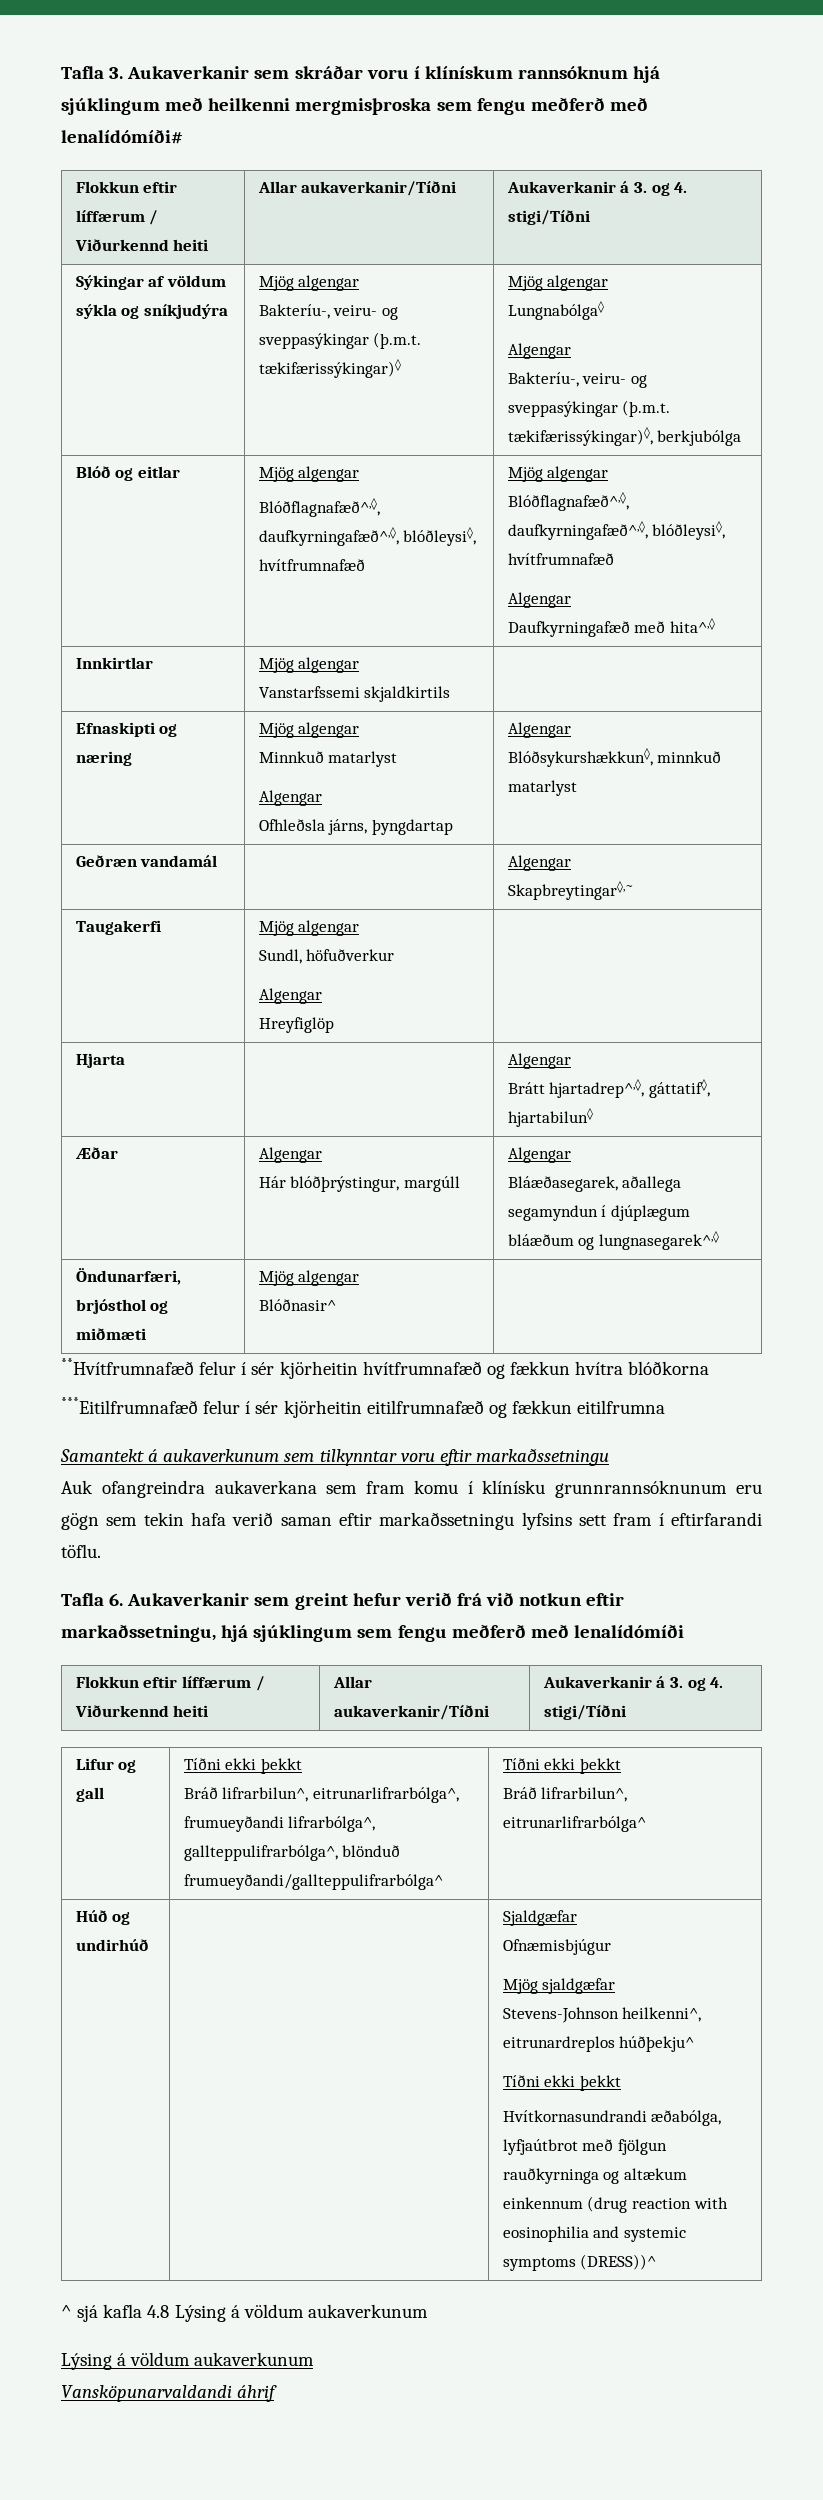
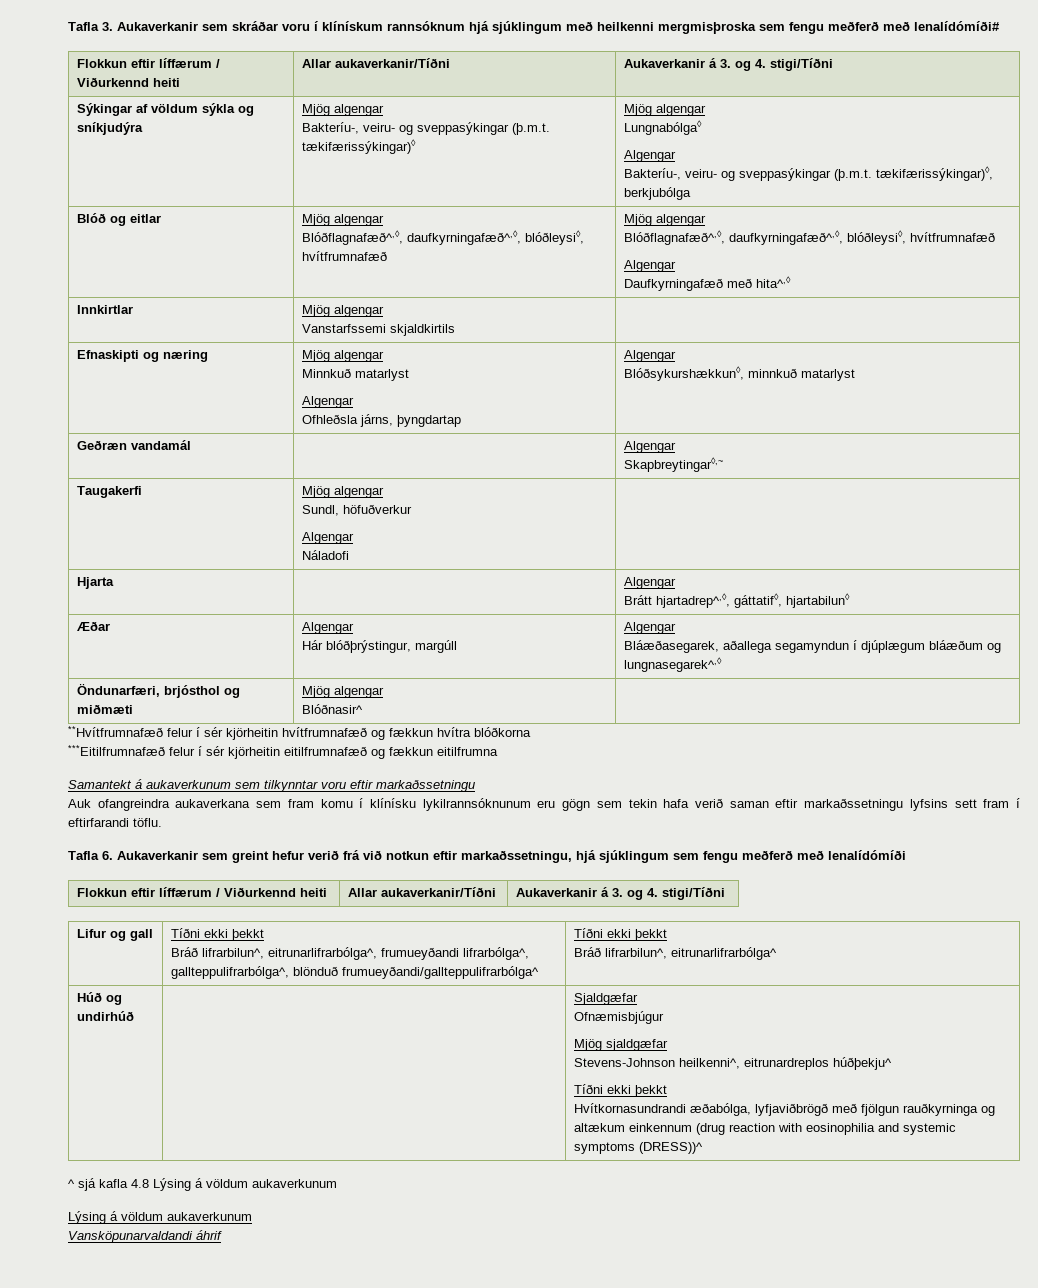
  Taugakerfi | Mjög algengar
  Sundl, höfuðverkur
  Algengar
- Hreyfiglöp |
+ Náladofi |
- Auk ofangreindra aukaverkana sem fram komu í klínísku grunnrannsóknunum eru gögn sem tekin hafa verið saman eftir markaðssetningu lyfsins sett fram í eftirfarandi töflu.
+ Auk ofangreindra aukaverkana sem fram komu í klínísku lykilrannsóknunum eru gögn sem tekin hafa verið saman eftir markaðssetningu lyfsins sett fram í eftirfarandi töflu.
  Húð og undirhúð | | Sjaldgæfar
  Ofnæmisbjúgur
  Mjög sjaldgæfar
  Stevens-Johnson heilkenni^, eitrunardreplos húðþekju^
  Tíðni ekki þekkt
- Hvítkornasundrandi æðabólga, lyfjaútbrot með fjölgun rauðkyrninga og altækum einkennum (drug reaction with eosinophilia and systemic symptoms (DRESS))^
+ Hvítkornasundrandi æðabólga, lyfjaviðbrögð með fjölgun rauðkyrninga og altækum einkennum (drug reaction with eosinophilia and systemic symptoms (DRESS))^

